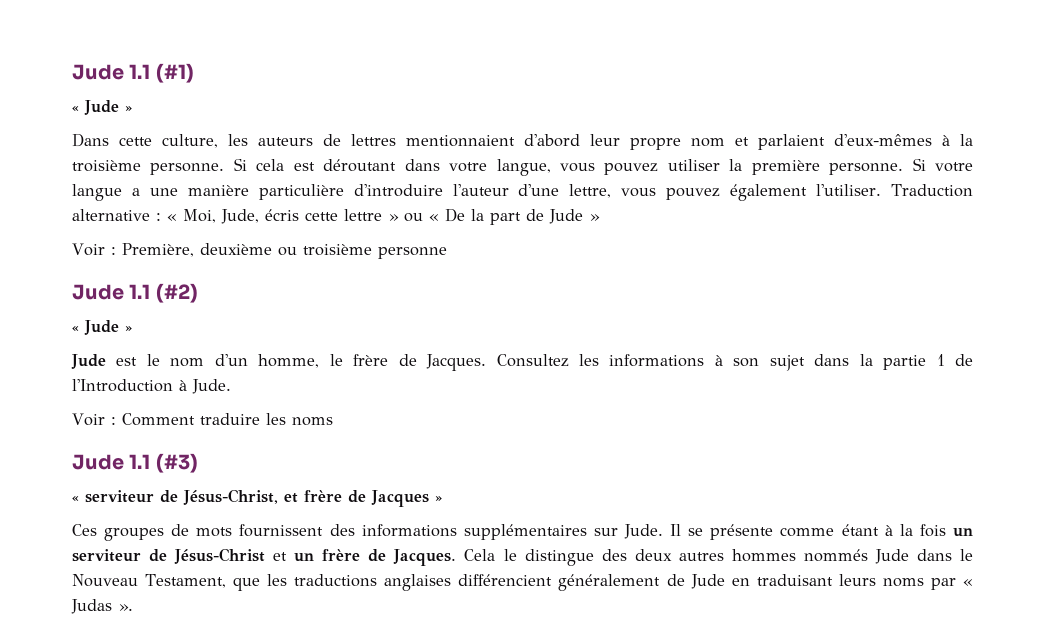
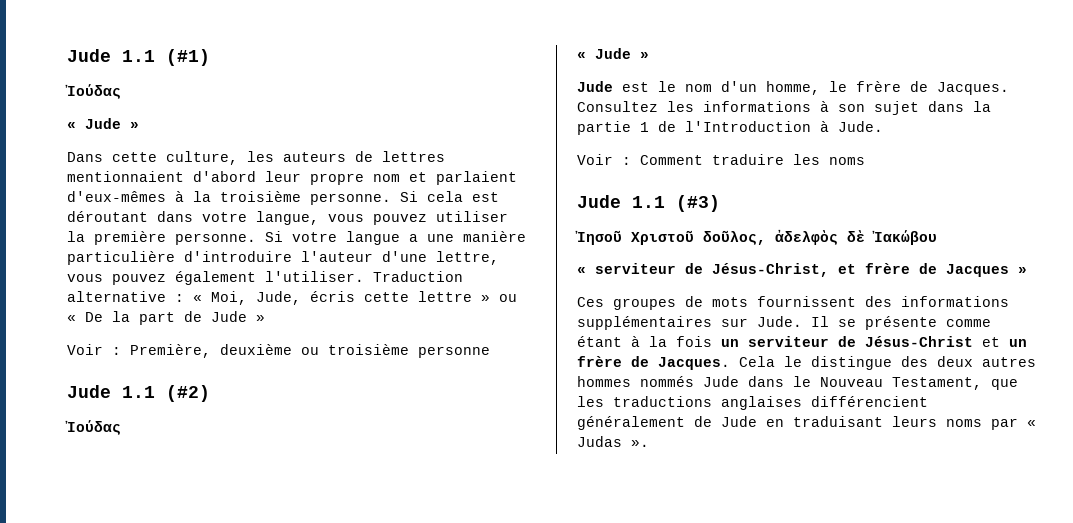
  Jude 1.1 (#1)
+ Ἰούδας
  Jude 1.1 (#2)
+ Ἰούδας
+ Ἰησοῦ Χριστοῦ δοῦλος, ἀδελφὸς δὲ Ἰακώβου

